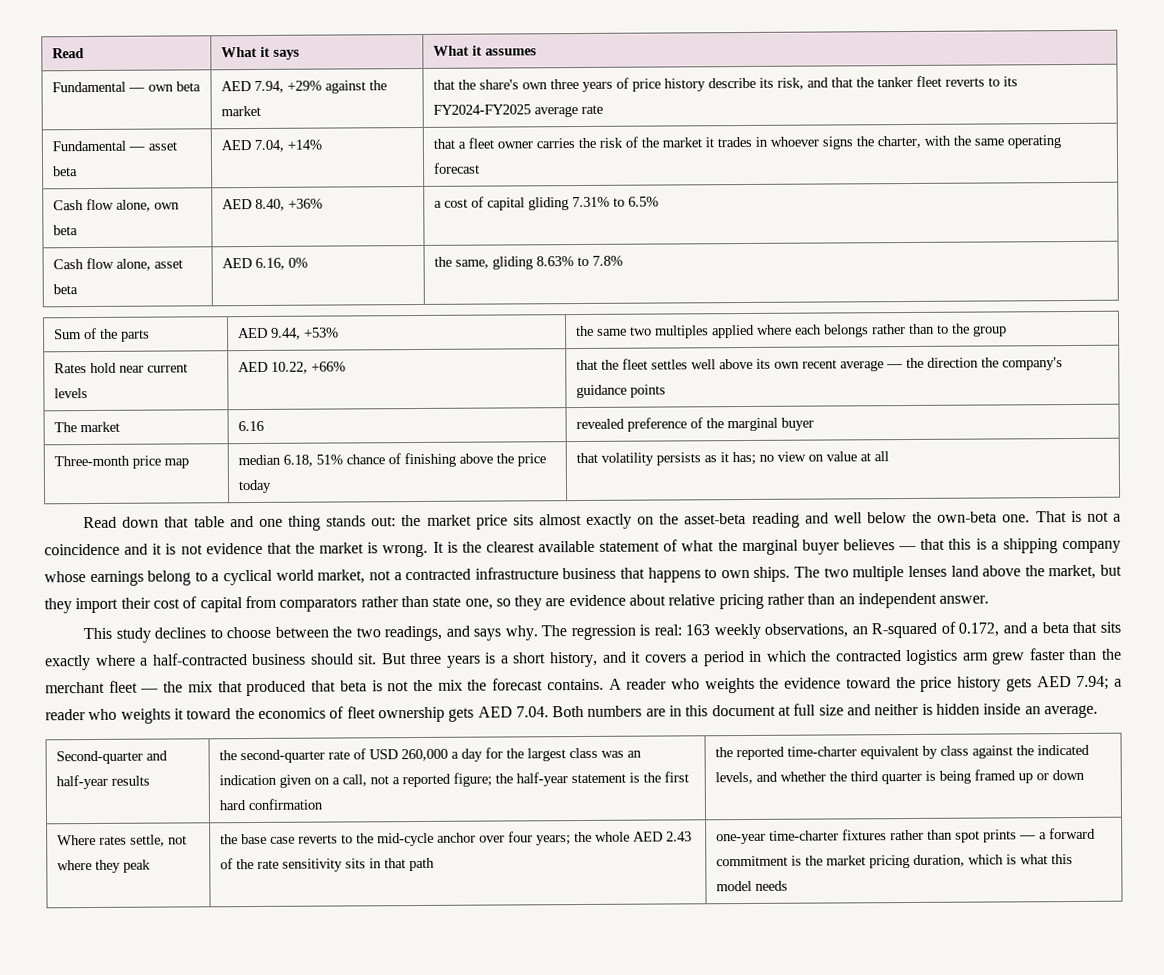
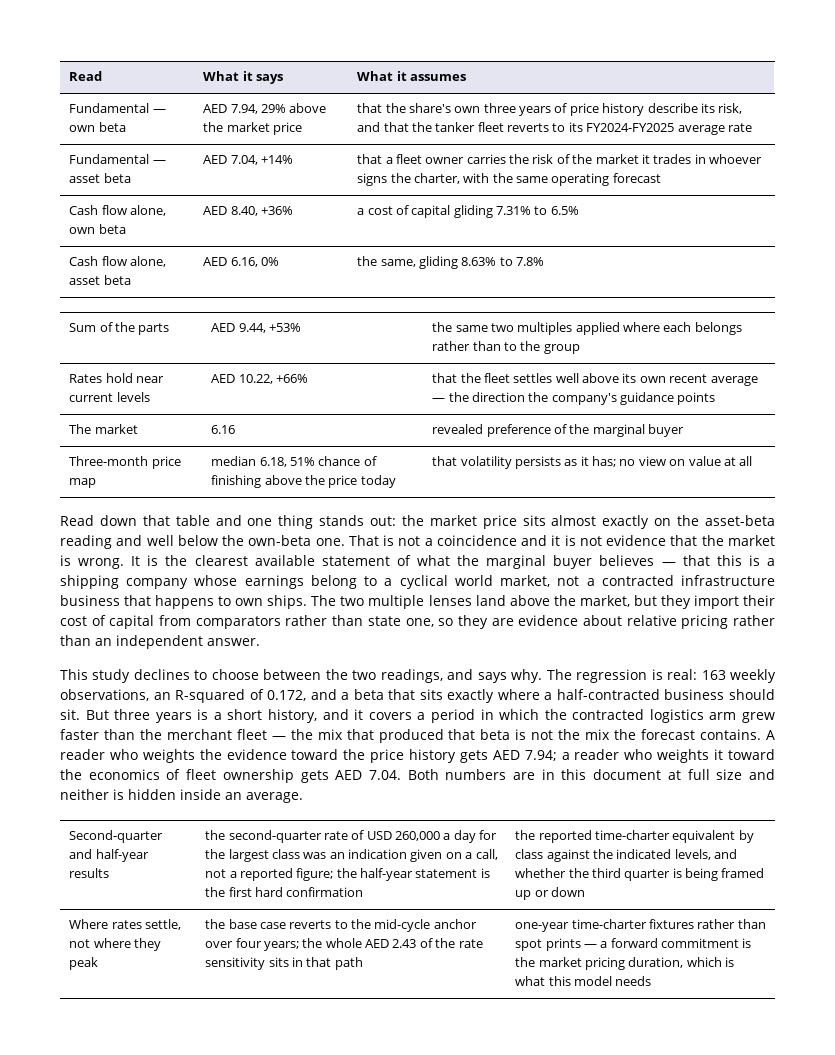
- Fundamental — own beta | AED 7.94, +29% against the market | that the share's own three years of price history describe its risk, and that the tanker fleet reverts to its FY2024-FY2025 average rate
+ Fundamental — own beta | AED 7.94, 29% above the market price | that the share's own three years of price history describe its risk, and that the tanker fleet reverts to its FY2024-FY2025 average rate

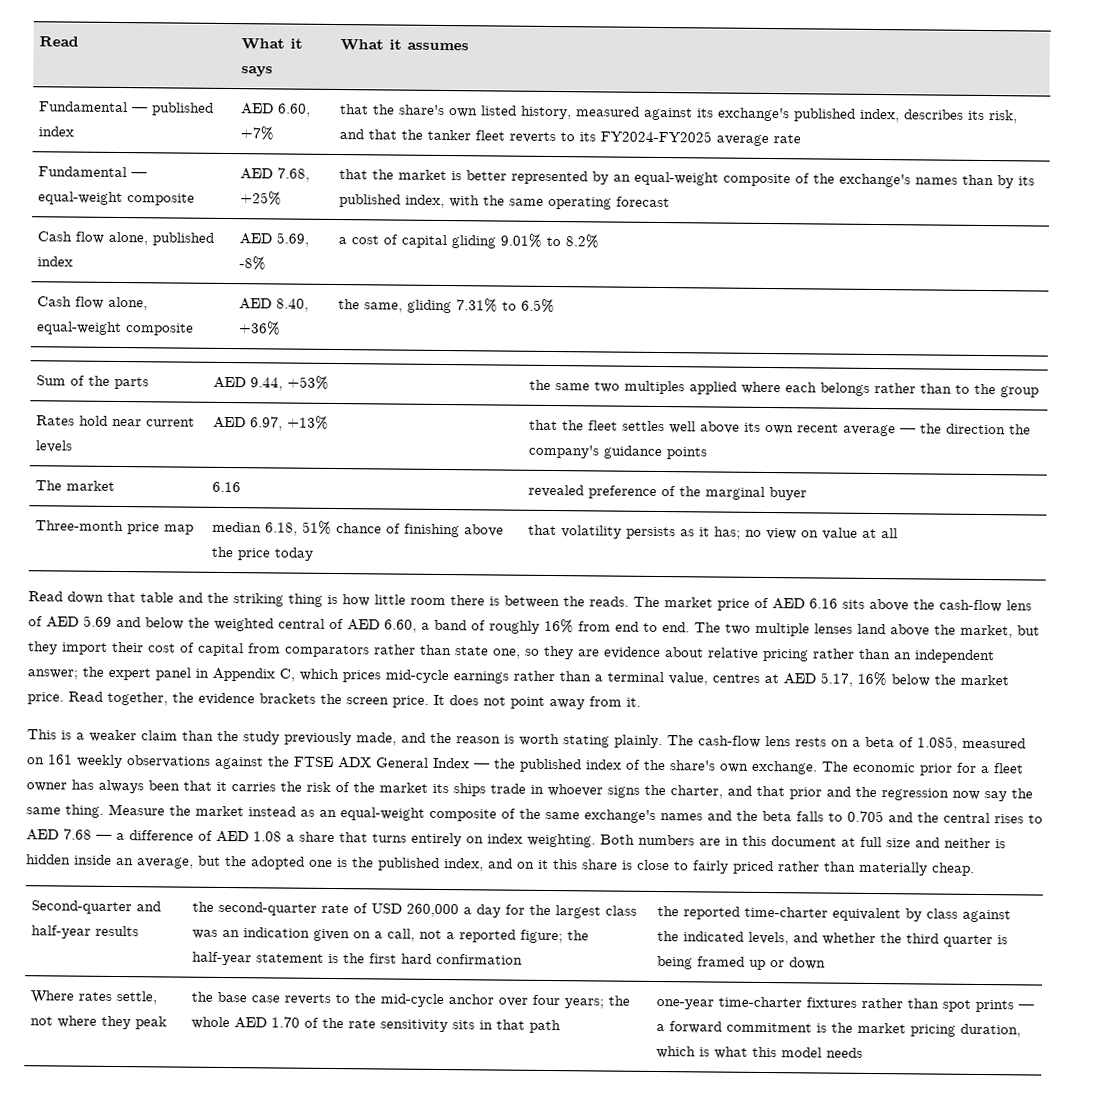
- Fundamental — own beta | AED 7.94, 29% above the market price | that the share's own three years of price history describe its risk, and that the tanker fleet reverts to its FY2024-FY2025 average rate
+ Fundamental — published index | AED 6.60, +7% | that the share's own listed history, measured against its exchange's published index, describes its risk, and that the tanker fleet reverts to its FY2024-FY2025 average rate
- Fundamental — asset beta | AED 7.04, +14% | that a fleet owner carries the risk of the market it trades in whoever signs the charter, with the same operating forecast
+ Fundamental — equal-weight composite | AED 7.68, +25% | that the market is better represented by an equal-weight composite of the exchange's names than by its published index, with the same operating forecast
- Cash flow alone, own beta | AED 8.40, +36% | a cost of capital gliding 7.31% to 6.5%
- Cash flow alone, asset beta | AED 6.16, 0% | the same, gliding 8.63% to 7.8%
+ Cash flow alone, published index | AED 5.69, -8% | a cost of capital gliding 9.01% to 8.2%
+ Cash flow alone, equal-weight composite | AED 8.40, +36% | the same, gliding 7.31% to 6.5%
- Rates hold near current levels | AED 10.22, +66% | that the fleet settles well above its own recent average — the direction the company's guidance points
+ Rates hold near current levels | AED 6.97, +13% | that the fleet settles well above its own recent average — the direction the company's guidance points
- Read down that table and one thing stands out: the market price sits almost exactly on the asset-beta reading and well below the own-beta one. That is not a coincidence and it is not evidence that the market is wrong. It is the clearest available statement of what the marginal buyer believes — that this is a shipping company whose earnings belong to a cyclical world market, not a contracted infrastructure business that happens to own ships.
+ Read down that table and the striking thing is how little room there is between the reads. The market price of AED 6.16 sits above the cash-flow lens of AED 5.69 and below the weighted central of AED 6.60, a band of roughly 16% from end to end.
- The two multiple lenses land above the market, but they import their cost of capital from comparators rather than state one, so they are evidence about relative pricing rather than an independent answer.
- This study declines to choose between the two readings, and says why. The regression is real: 163 weekly observations, an R-squared of 0.172, and a beta that sits exactly where a half-contracted business should sit. But three years is a short history, and it covers a period in which the contracted logistics arm grew faster than the merchant fleet — the mix that produced that beta is not the mix the forecast contains. A reader who weights the evidence toward the price history gets AED 7.94; a reader who weights it toward the economics of fleet ownership gets AED 7.04. Both numbers are in this document at full size and neither is hidden inside an average.
+ The two multiple lenses land above the market, but they import their cost of capital from comparators rather than state one, so they are evidence about relative pricing rather than an independent answer; the expert panel in Appendix C, which prices mid-cycle earnings rather than a terminal value, centres at AED 5.17, 16% below the market price. Read together, the evidence brackets the screen price. It does not point away from it.
+ This is a weaker claim than the study previously made, and the reason is worth stating plainly. The cash-flow lens rests on a beta of 1.085, measured on 161 weekly observations against the FTSE ADX General Index — the published index of the share's own exchange. The economic prior for a fleet owner has always been that it carries the risk of the market its ships trade in whoever signs the charter, and that prior and the regression now say the same thing. Measure the market instead as an equal-weight composite of the same exchange's names and the beta falls to 0.705 and the central rises to AED 7.68 — a difference of AED 1.08 a share that turns entirely on index weighting. Both numbers are in this document at full size and neither is hidden inside an average, but the adopted one is the published index, and on it this share is close to fairly priced rather than materially cheap.
- the base case reverts to the mid-cycle anchor over four years; the whole AED 2.43 of the rate sensitivity sits in that path
+ the base case reverts to the mid-cycle anchor over four years; the whole AED 1.70 of the rate sensitivity sits in that path

